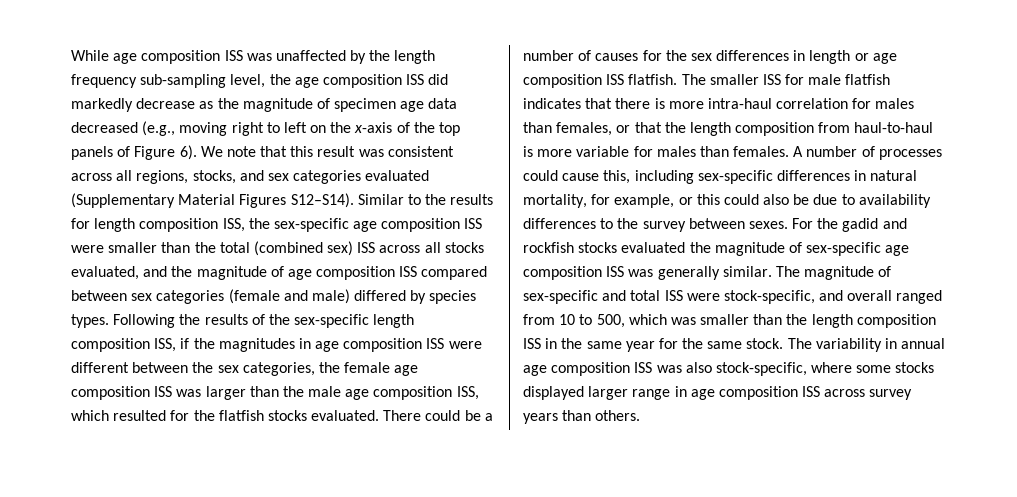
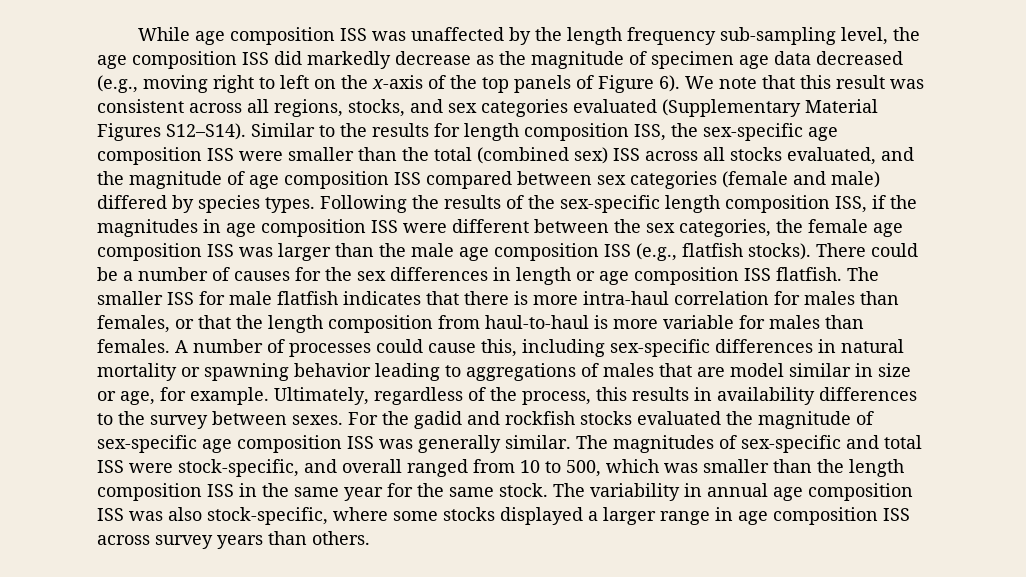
- Following the results of the sex-specific length composition ISS, if the magnitudes in age composition ISS were different between the sex categories, the female age composition ISS was larger than the male age composition ISS, which resulted for the flatfish stocks evaluated.
+ Following the results of the sex-specific length composition ISS, if the magnitudes in age composition ISS were different between the sex categories, the female age composition ISS was larger than the male age composition ISS (e.g., flatfish stocks).
- A number of processes could cause this, including sex-specific differences in natural mortality, for example, or this could also be due to availability differences to the survey between sexes.
+ A number of processes could cause this, including sex-specific differences in natural mortality or spawning behavior leading to aggregations of males that are model similar in size or age, for example. Ultimately, regardless of the process, this results in availability differences to the survey between sexes.
- The magnitude of sex-specific and total ISS were stock-specific, and overall ranged from 10 to 500, which was smaller than the length composition ISS in the same year for the same stock.
+ The magnitudes of sex-specific and total ISS were stock-specific, and overall ranged from 10 to 500, which was smaller than the length composition ISS in the same year for the same stock.
- The variability in annual age composition ISS was also stock-specific, where some stocks displayed larger range in age composition ISS across survey years than others.
+ The variability in annual age composition ISS was also stock-specific, where some stocks displayed a larger range in age composition ISS across survey years than others.

